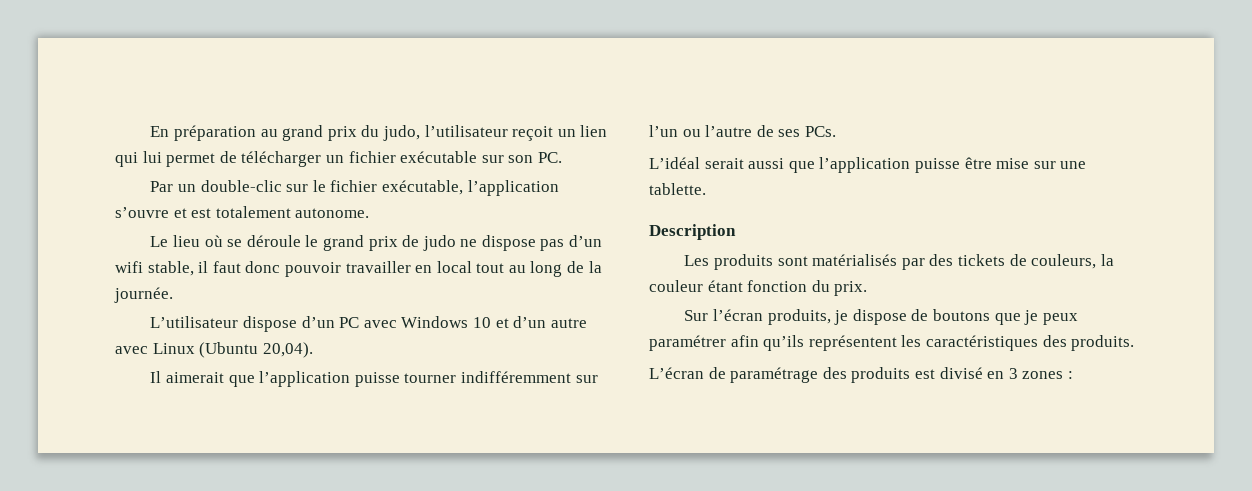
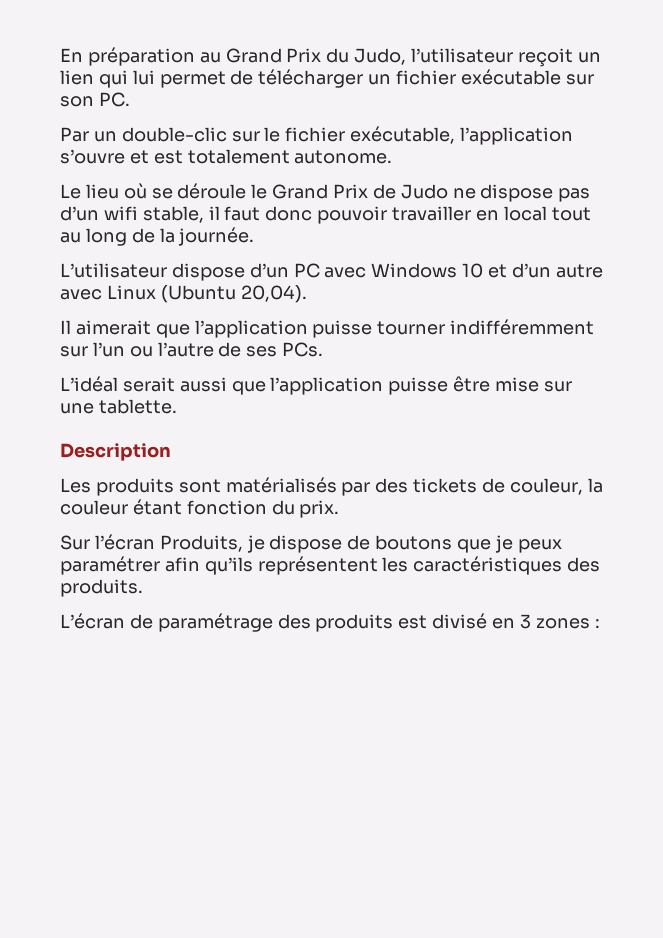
- En préparation au grand prix du judo, l’utilisateur reçoit un lien qui lui permet de télécharger un fichier exécutable sur son PC.
+ En préparation au Grand Prix du Judo, l’utilisateur reçoit un lien qui lui permet de télécharger un fichier exécutable sur son PC.
- Le lieu où se déroule le grand prix de judo ne dispose pas d’un wifi stable, il faut donc pouvoir travailler en local tout au long de la journée.
+ Le lieu où se déroule le Grand Prix de Judo ne dispose pas d’un wifi stable, il faut donc pouvoir travailler en local tout au long de la journée.
- Les produits sont matérialisés par des tickets de couleurs, la couleur étant fonction du prix.
+ Les produits sont matérialisés par des tickets de couleur, la couleur étant fonction du prix.
- Sur l’écran produits, je dispose de boutons que je peux paramétrer afin qu’ils représentent les caractéristiques des produits.
+ Sur l’écran Produits, je dispose de boutons que je peux paramétrer afin qu’ils représentent les caractéristiques des produits.

